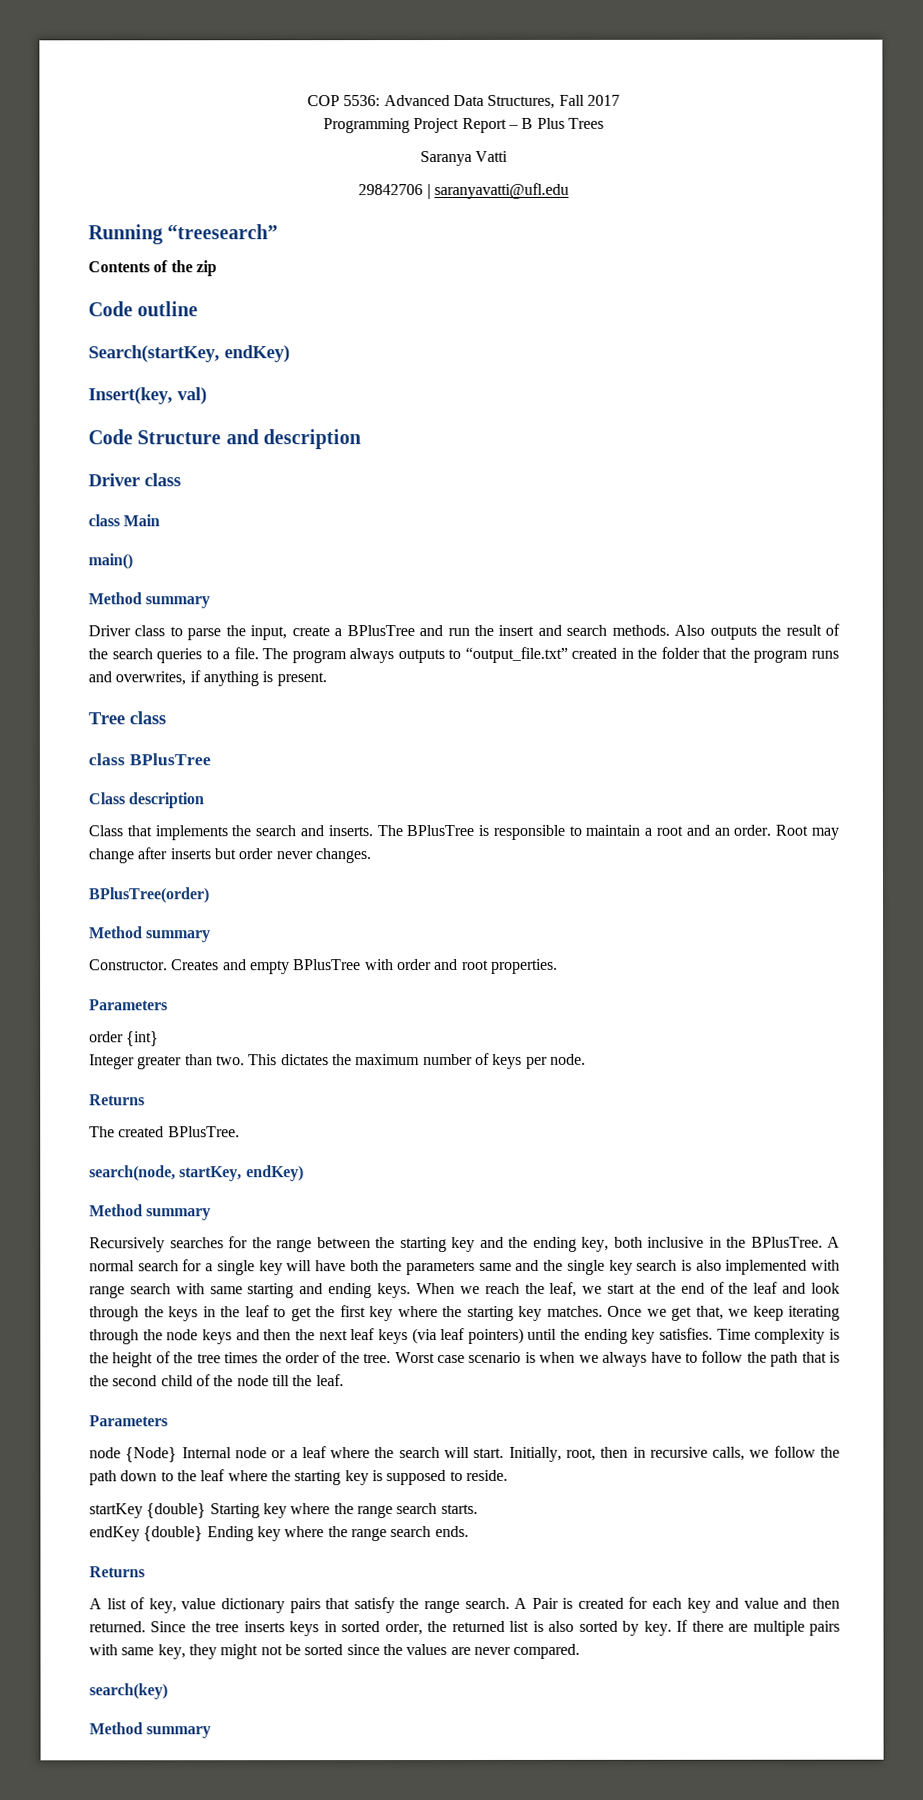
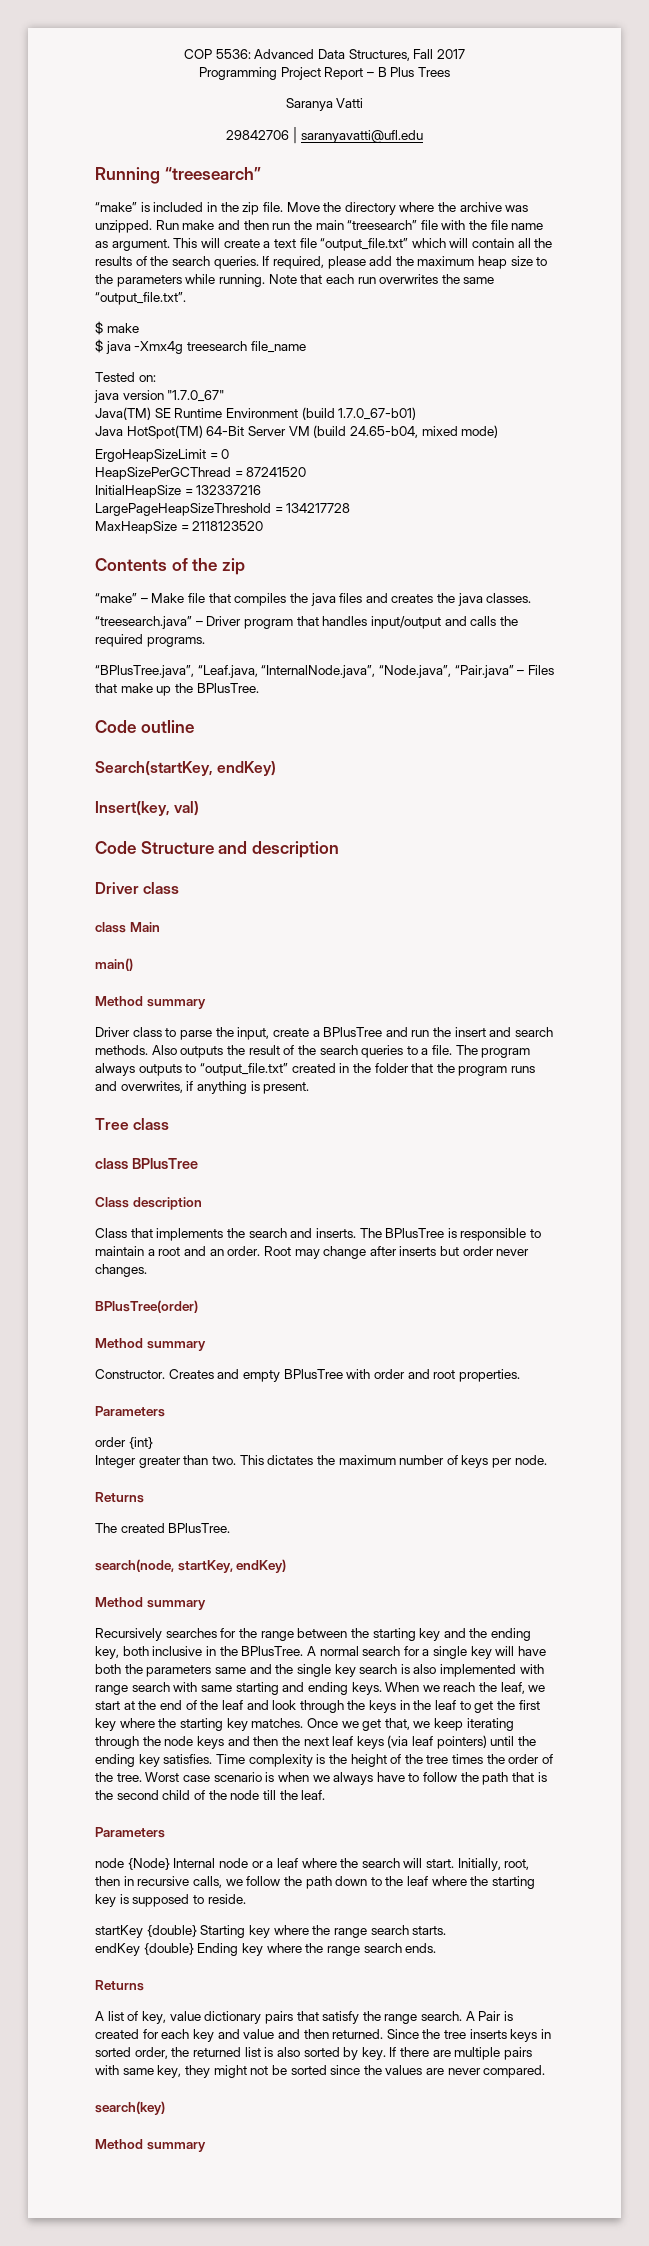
+ “make” is included in the zip file. Move the directory where the archive was unzipped. Run make and then run the main “treesearch” file with the file name as argument. This will create a text file “output_file.txt” which will contain all the results of the search queries. If required, please add the maximum heap size to the parameters while running. Note that each run overwrites the same “output_file.txt”.
+ $ make
+ $ java -Xmx4g treesearch file_name
+ Tested on:
+ java version "1.7.0_67"
+ Java(TM) SE Runtime Environment (build 1.7.0_67-b01)
+ Java HotSpot(TM) 64-Bit Server VM (build 24.65-b04, mixed mode)
+ ErgoHeapSizeLimit = 0
+ HeapSizePerGCThread = 87241520
+ InitialHeapSize = 132337216
+ LargePageHeapSizeThreshold = 134217728
+ MaxHeapSize = 2118123520
  Contents of the zip
+ “make” – Make file that compiles the java files and creates the java classes.
+ “treesearch.java” – Driver program that handles input/output and calls the required programs.
+ “BPlusTree.java”, “Leaf.java, “InternalNode.java”, “Node.java”, “Pair.java” – Files that make up the BPlusTree.

